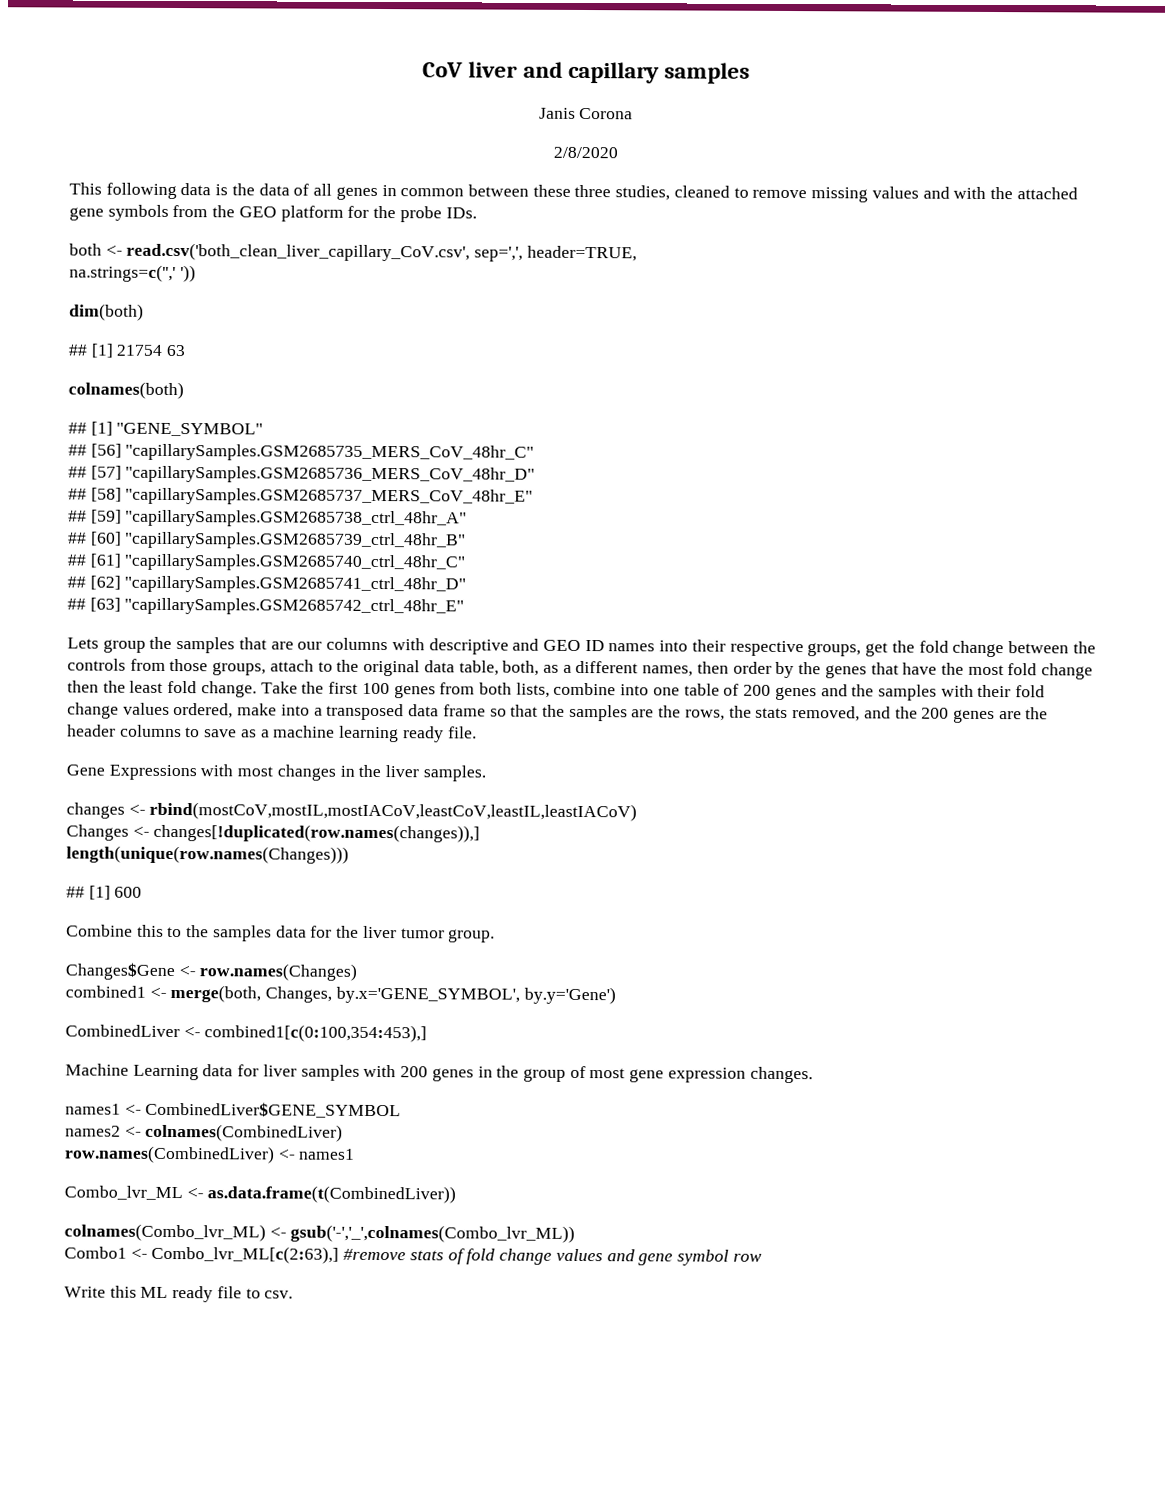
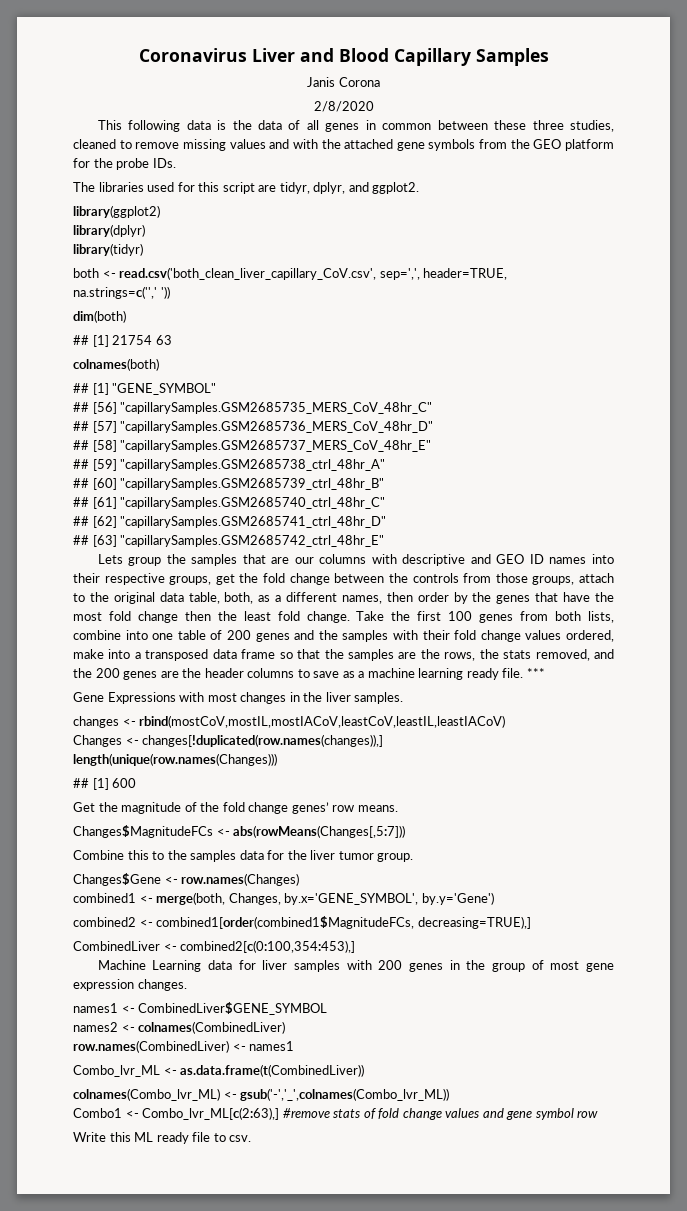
- CoV liver and capillary samples
+ Coronavirus Liver and Blood Capillary Samples
+ The libraries used for this script are tidyr, dplyr, and ggplot2.
+ library(ggplot2)
+ library(dplyr)
+ library(tidyr)
+ ***
+ Get the magnitude of the fold change genes’ row means.
+ Changes$MagnitudeFCs <- abs(rowMeans(Changes[,5:7]))
+ combined2 <- combined1[order(combined1$MagnitudeFCs, decreasing=TRUE),]
- CombinedLiver <- combined1[c(0:100,354:453),]
+ CombinedLiver <- combined2[c(0:100,354:453),]

